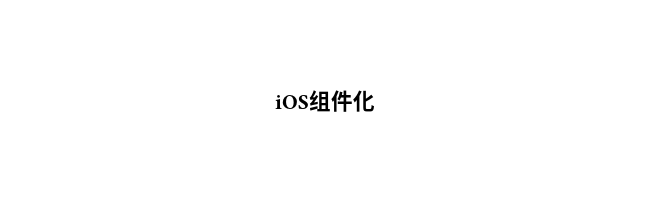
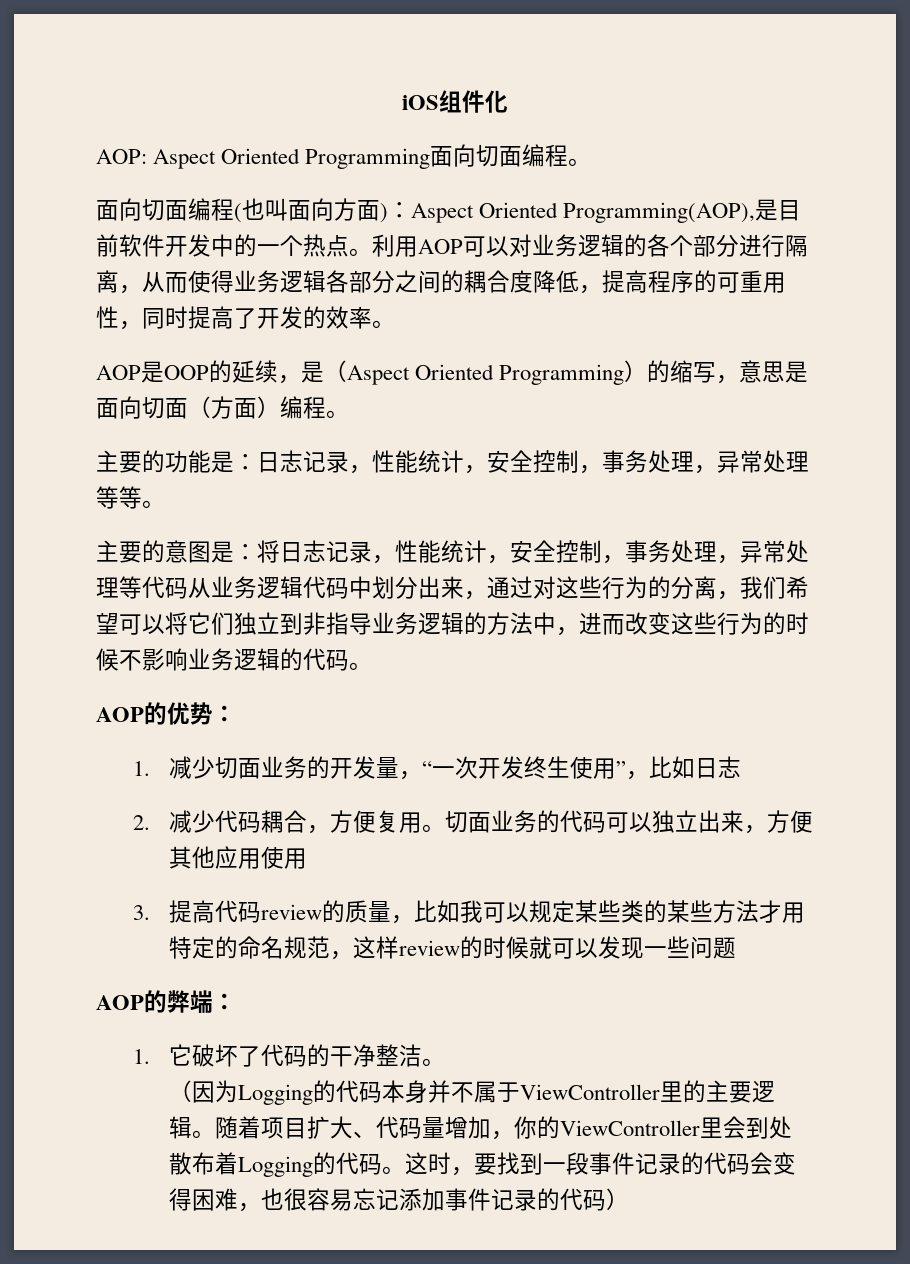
+ AOP: Aspect Oriented Programming面向切面编程。
+ 面向切面编程(也叫面向方面)：Aspect Oriented Programming(AOP),是目前软件开发中的一个热点。利用AOP可以对业务逻辑的各个部分进行隔离，从而使得业务逻辑各部分之间的耦合度降低，提高程序的可重用性，同时提高了开发的效率。
+ AOP是OOP的延续，是（Aspect Oriented Programming）的缩写，意思是面向切面（方面）编程。
+ 主要的功能是：日志记录，性能统计，安全控制，事务处理，异常处理等等。
+ 主要的意图是：将日志记录，性能统计，安全控制，事务处理，异常处理等代码从业务逻辑代码中划分出来，通过对这些行为的分离，我们希望可以将它们独立到非指导业务逻辑的方法中，进而改变这些行为的时候不影响业务逻辑的代码。
+ AOP的优势：
+ 1.减少切面业务的开发量，“一次开发终生使用”，比如日志
+ 2.减少代码耦合，方便复用。切面业务的代码可以独立出来，方便其他应用使用
+ 3.提高代码review的质量，比如我可以规定某些类的某些方法才用特定的命名规范，这样review的时候就可以发现一些问题
+ AOP的弊端：
+ 1.它破坏了代码的干净整洁。
+ （因为Logging的代码本身并不属于ViewController里的主要逻辑。随着项目扩大、代码量增加，你的ViewController里会到处散布着Logging的代码。这时，要找到一段事件记录的代码会变得困难，也很容易忘记添加事件记录的代码）

